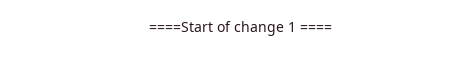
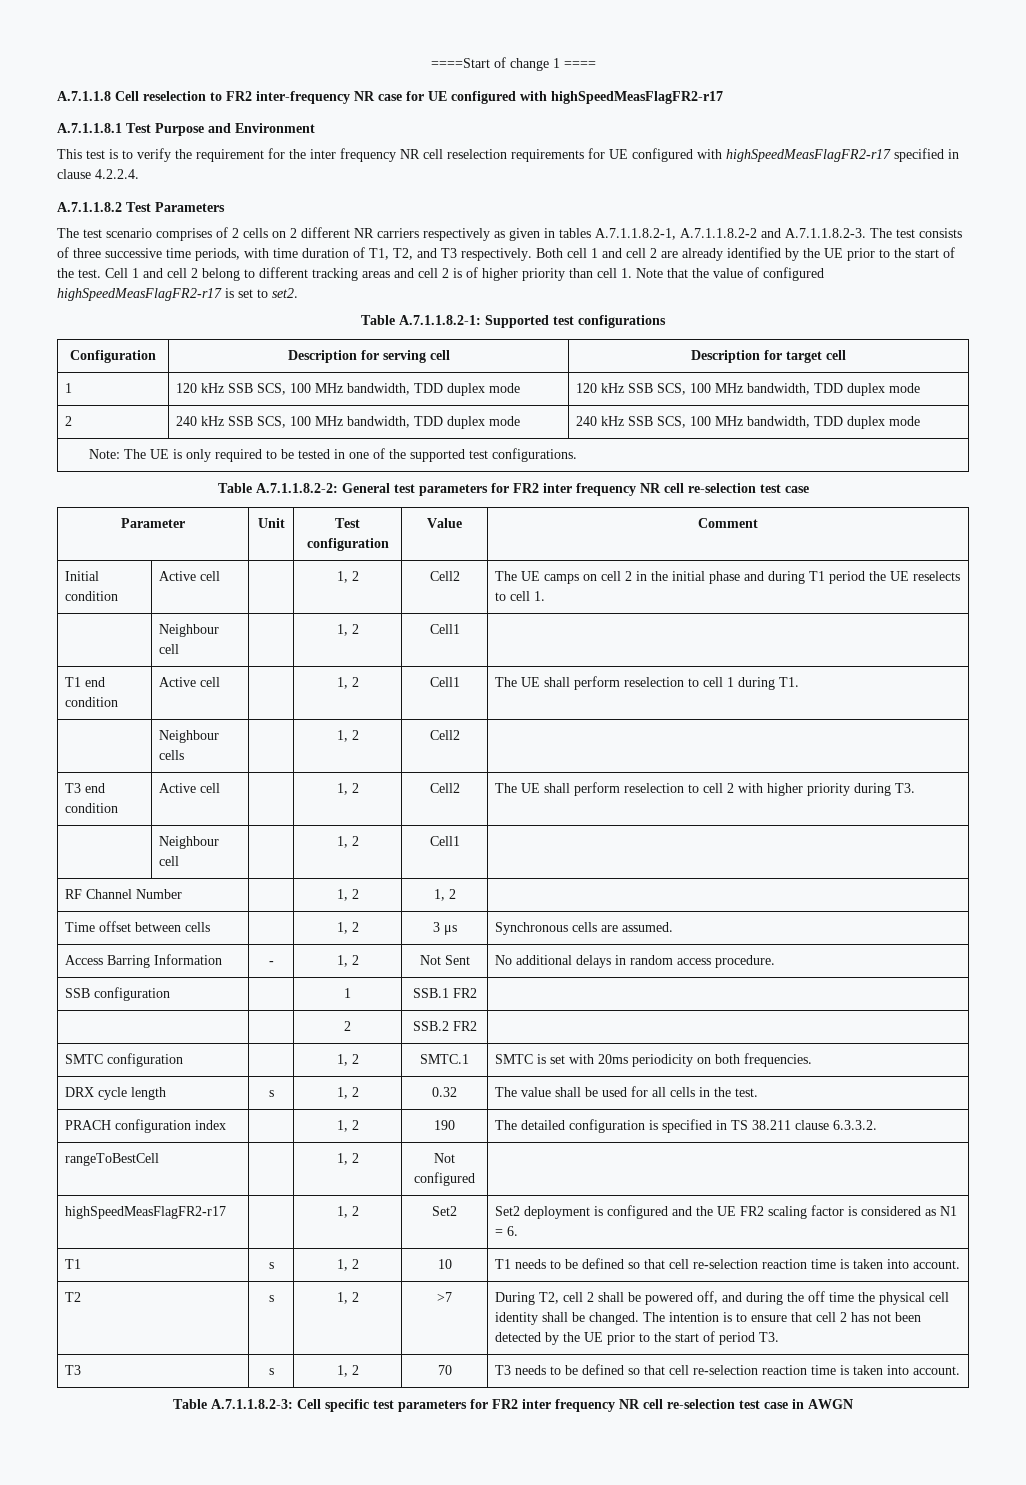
+ A.7.1.1.8 Cell reselection to FR2 inter-frequency NR case for UE configured with highSpeedMeasFlagFR2-r17
+ A.7.1.1.8.1 Test Purpose and Environment
+ This test is to verify the requirement for the inter frequency NR cell reselection requirements for UE configured with highSpeedMeasFlagFR2-r17 specified in clause 4.2.2.4.
+ A.7.1.1.8.2 Test Parameters
+ The test scenario comprises of 2 cells on 2 different NR carriers respectively as given in tables A.7.1.1.8.2-1, A.7.1.1.8.2-2 and A.7.1.1.8.2-3. The test consists of three successive time periods, with time duration of T1, T2, and T3 respectively. Both cell 1 and cell 2 are already identified by the UE prior to the start of the test. Cell 1 and cell 2 belong to different tracking areas and cell 2 is of higher priority than cell 1. Note that the value of configured highSpeedMeasFlagFR2-r17 is set to set2.
+ Table A.7.1.1.8.2-1: Supported test configurations
+ Configuration | Description for serving cell | Description for target cell
+ 1 | 120 kHz SSB SCS, 100 MHz bandwidth, TDD duplex mode | 120 kHz SSB SCS, 100 MHz bandwidth, TDD duplex mode
+ 2 | 240 kHz SSB SCS, 100 MHz bandwidth, TDD duplex mode | 240 kHz SSB SCS, 100 MHz bandwidth, TDD duplex mode
+ Note: The UE is only required to be tested in one of the supported test configurations.
+ Table A.7.1.1.8.2-2: General test parameters for FR2 inter frequency NR cell re-selection test case
+ Parameter | Unit | Test configuration | Value | Comment
+ Initial condition | Active cell | | 1, 2 | Cell2 | The UE camps on cell 2 in the initial phase and during T1 period the UE reselects to cell 1.
+ | Neighbour cell | | 1, 2 | Cell1 |
+ T1 end condition | Active cell | | 1, 2 | Cell1 | The UE shall perform reselection to cell 1 during T1.
+ | Neighbour cells | | 1, 2 | Cell2 |
+ T3 end condition | Active cell | | 1, 2 | Cell2 | The UE shall perform reselection to cell 2 with higher priority during T3.
+ | Neighbour cell | | 1, 2 | Cell1 |
+ RF Channel Number | | 1, 2 | 1, 2 |
+ Time offset between cells | | 1, 2 | 3 μs | Synchronous cells are assumed.
+ Access Barring Information | - | 1, 2 | Not Sent | No additional delays in random access procedure.
+ SSB configuration | | 1 | SSB.1 FR2 |
+ | | 2 | SSB.2 FR2 |
+ SMTC configuration | | 1, 2 | SMTC.1 | SMTC is set with 20ms periodicity on both frequencies.
+ DRX cycle length | s | 1, 2 | 0.32 | The value shall be used for all cells in the test.
+ PRACH configuration index | | 1, 2 | 190 | The detailed configuration is specified in TS 38.211 clause 6.3.3.2.
+ rangeToBestCell | | 1, 2 | Not configured |
+ highSpeedMeasFlagFR2-r17 | | 1, 2 | Set2 | Set2 deployment is configured and the UE FR2 scaling factor is considered as N1 = 6.
+ T1 | s | 1, 2 | 10 | T1 needs to be defined so that cell re-selection reaction time is taken into account.
+ T2 | s | 1, 2 | >7 | During T2, cell 2 shall be powered off, and during the off time the physical cell identity shall be changed. The intention is to ensure that cell 2 has not been detected by the UE prior to the start of period T3.
+ T3 | s | 1, 2 | 70 | T3 needs to be defined so that cell re-selection reaction time is taken into account.
+ Table A.7.1.1.8.2-3: Cell specific test parameters for FR2 inter frequency NR cell re-selection test case in AWGN

